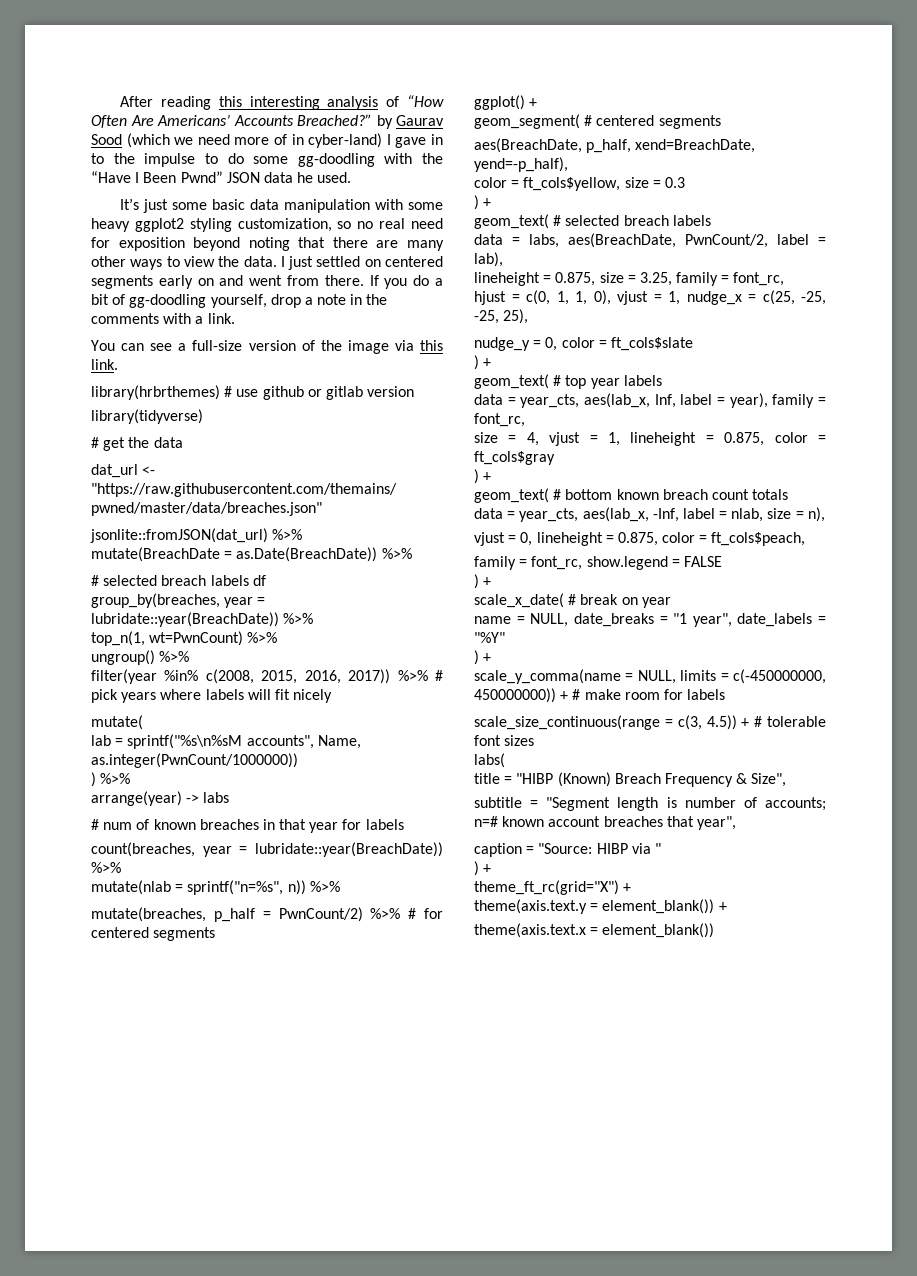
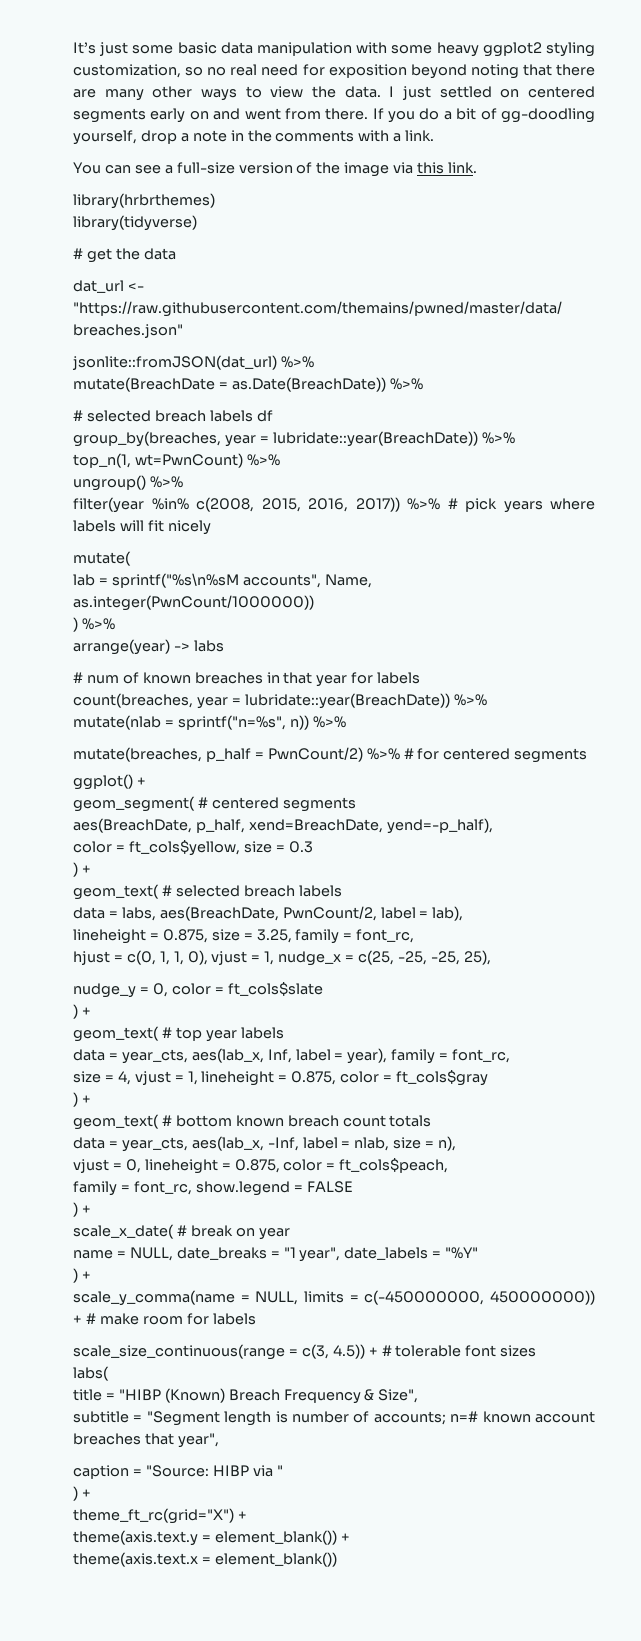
- After reading this interesting analysis of “How Often Are Americans’ Accounts Breached?” by Gaurav Sood (which we need more of in cyber-land) I gave in to the impulse to do some gg-doodling with the “Have I Been Pwnd” JSON data he used.
- library(hrbrthemes) # use github or gitlab version
+ library(hrbrthemes)

